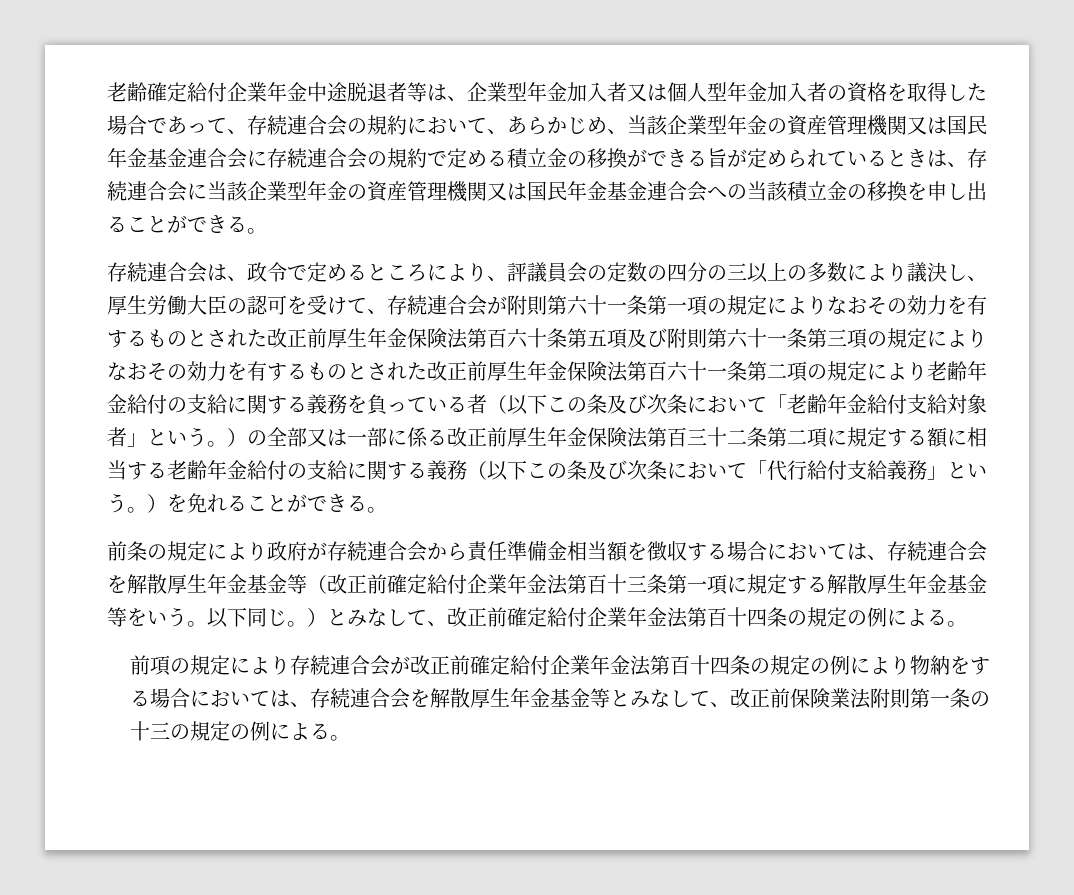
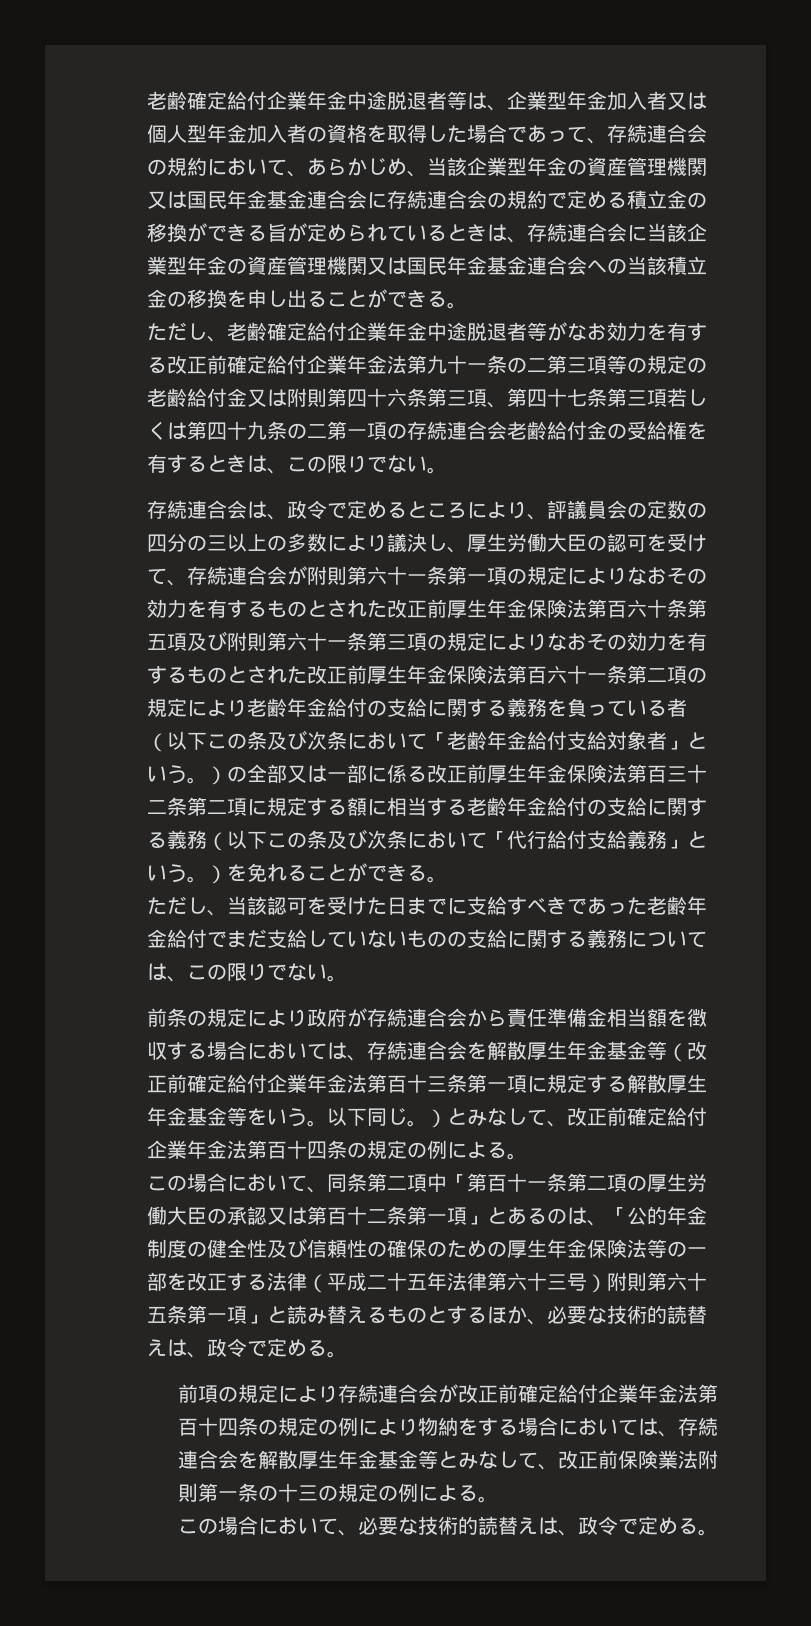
+ ただし、老齢確定給付企業年金中途脱退者等がなお効力を有する改正前確定給付企業年金法第九十一条の二第三項等の規定の老齢給付金又は附則第四十六条第三項、第四十七条第三項若しくは第四十九条の二第一項の存続連合会老齢給付金の受給権を有するときは、この限りでない。
+ ただし、当該認可を受けた日までに支給すべきであった老齢年金給付でまだ支給していないものの支給に関する義務については、この限りでない。
+ この場合において、同条第二項中「第百十一条第二項の厚生労働大臣の承認又は第百十二条第一項」とあるのは、「公的年金制度の健全性及び信頼性の確保のための厚生年金保険法等の一部を改正する法律（平成二十五年法律第六十三号）附則第六十五条第一項」と読み替えるものとするほか、必要な技術的読替えは、政令で定める。
+ この場合において、必要な技術的読替えは、政令で定める。

